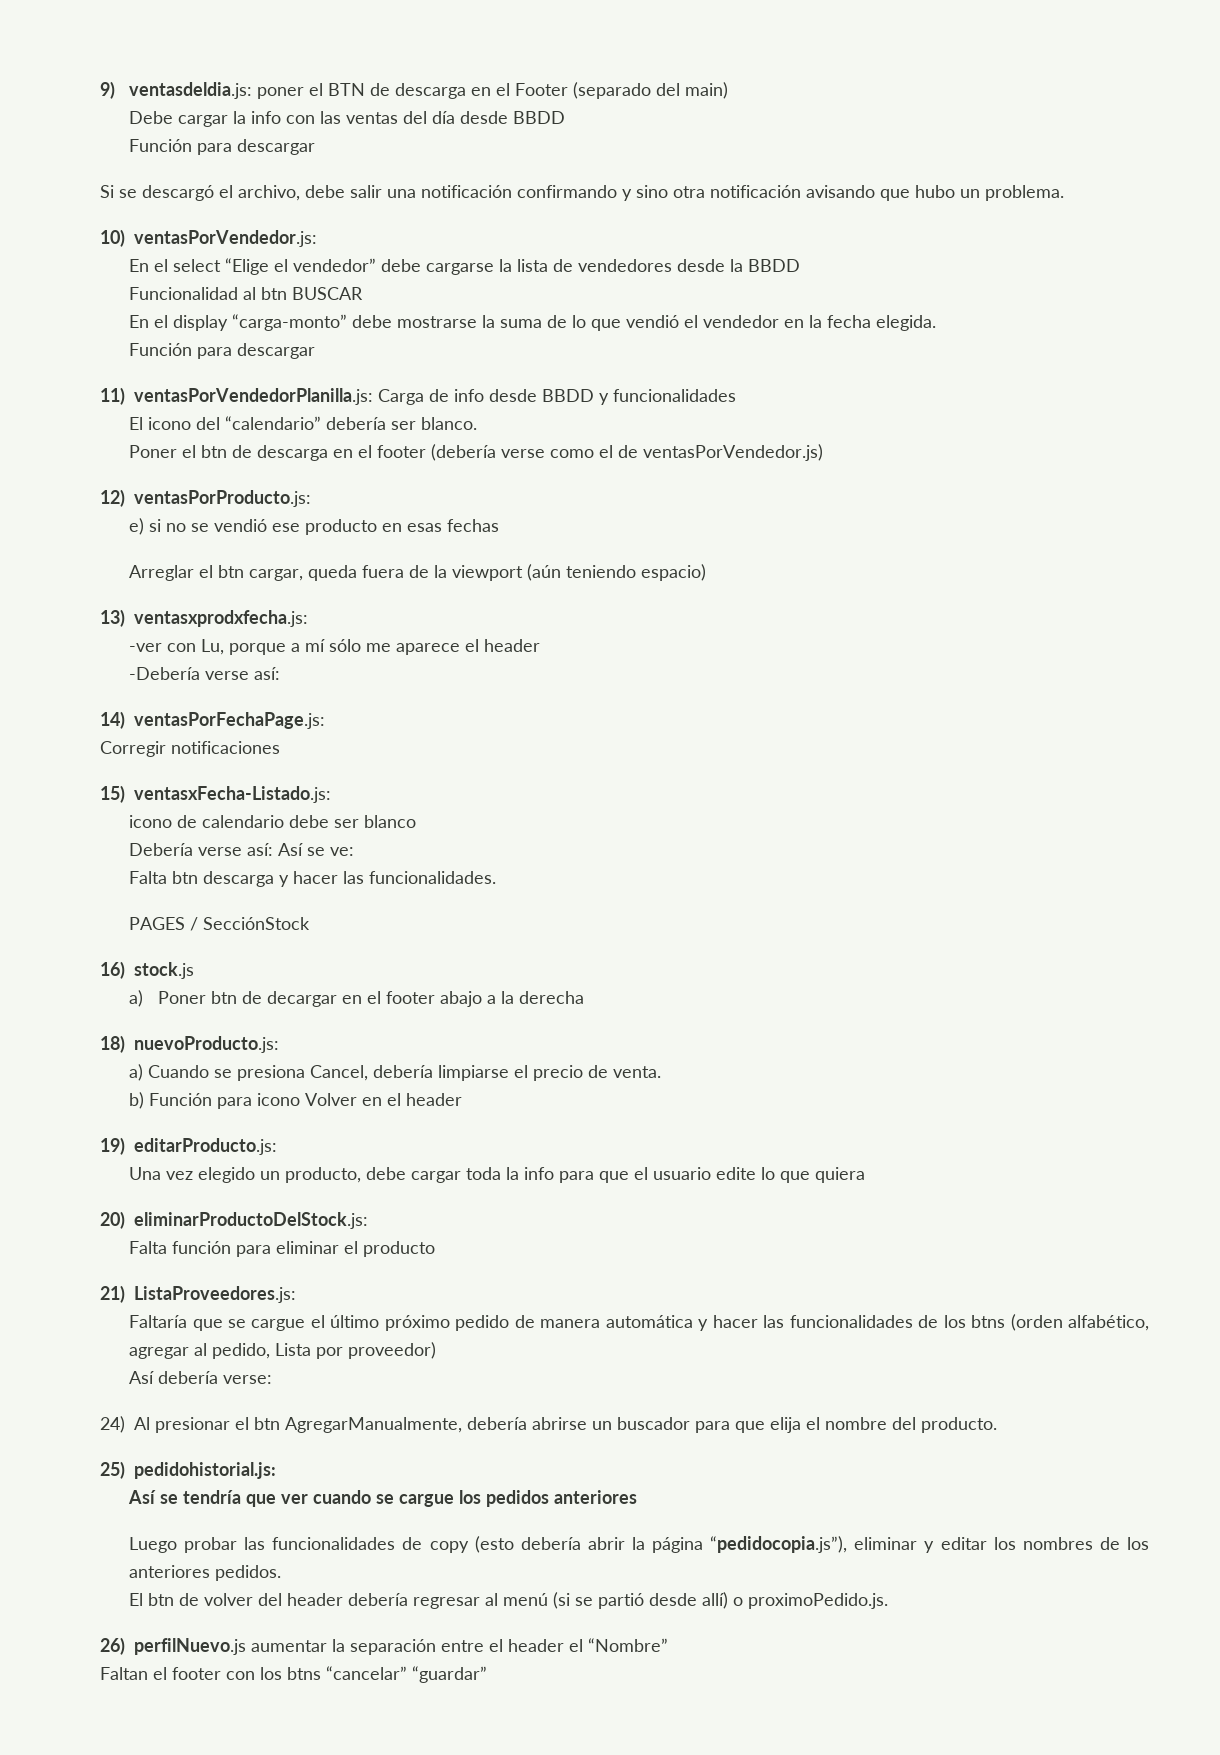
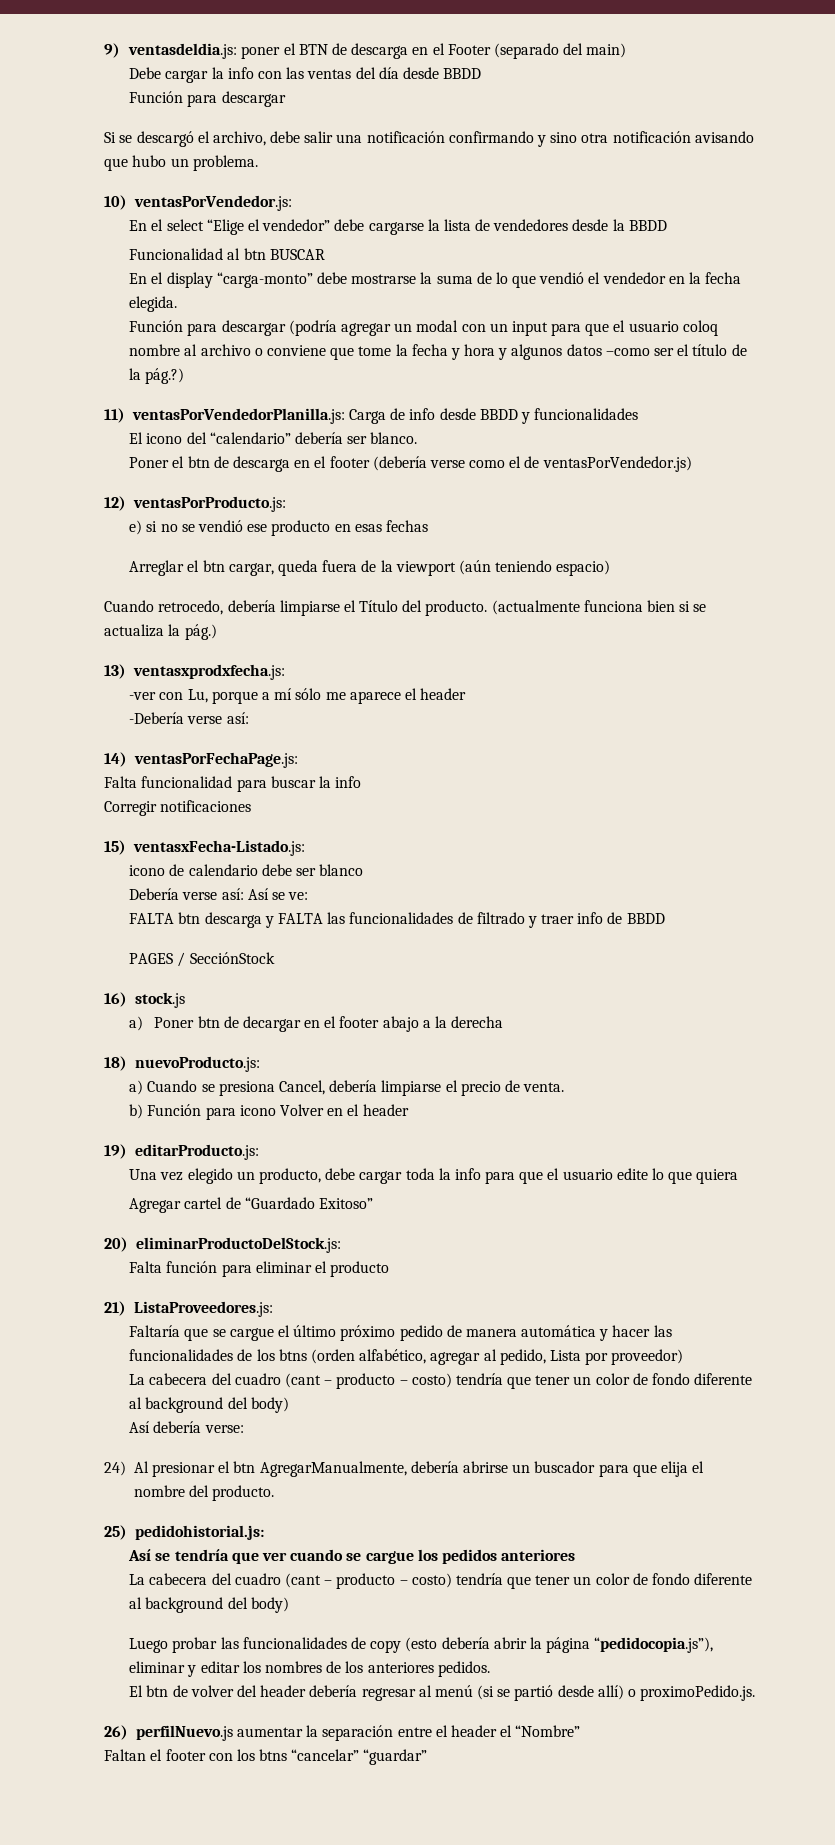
  En el display “carga-monto” debe mostrarse la suma de lo que vendió el vendedor en la fecha elegida.
- Función para descargar
+ Función para descargar (podría agregar un modal con un input para que el usuario coloq nombre al archivo o conviene que tome la fecha y hora y algunos datos –como ser el título de la pág.?)
+ Cuando retrocedo, debería limpiarse el Título del producto. (actualmente funciona bien si se actualiza la pág.)
+ Falta funcionalidad para buscar la info
- Falta btn descarga y hacer las funcionalidades.
+ FALTA btn descarga y FALTA las funcionalidades de filtrado y traer info de BBDD
+ Agregar cartel de “Guardado Exitoso”
  Faltaría que se cargue el último próximo pedido de manera automática y hacer las funcionalidades de los btns (orden alfabético, agregar al pedido, Lista por proveedor)
+ La cabecera del cuadro (cant – producto – costo) tendría que tener un color de fondo diferente al background del body)
  Así se tendría que ver cuando se cargue los pedidos anteriores
+ La cabecera del cuadro (cant – producto – costo) tendría que tener un color de fondo diferente al background del body)

